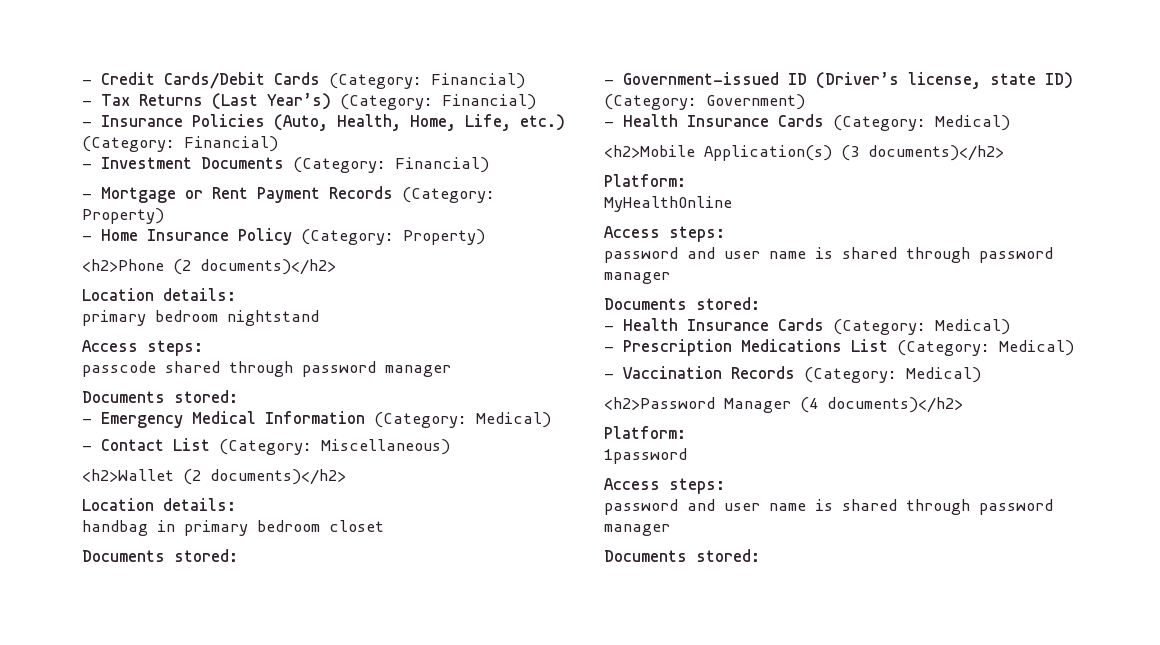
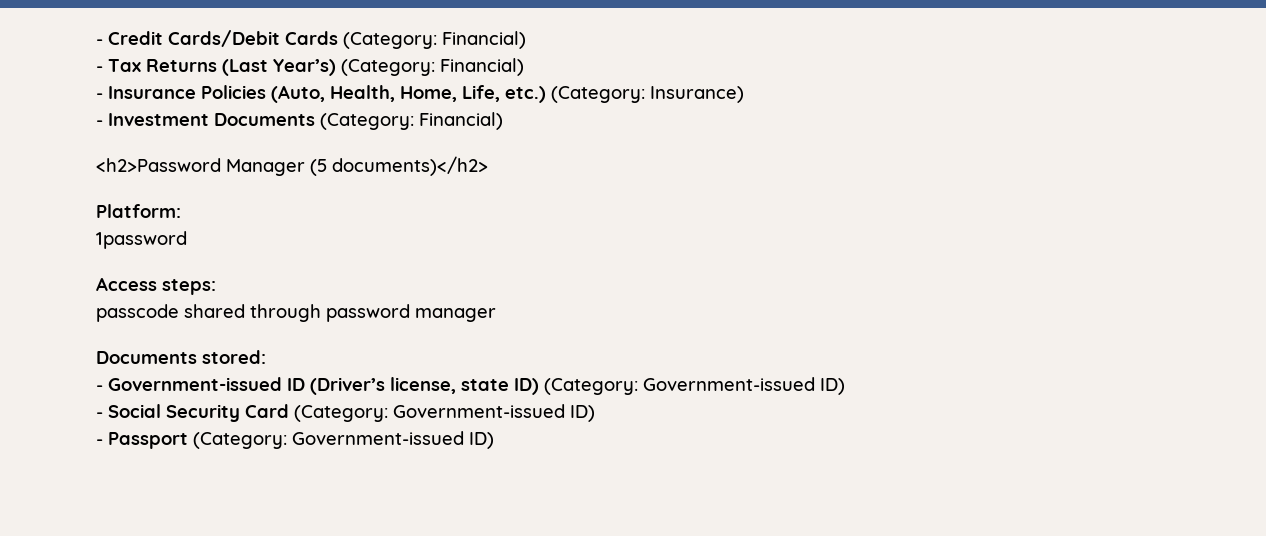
- - Insurance Policies (Auto, Health, Home, Life, etc.) (Category: Financial)
+ - Insurance Policies (Auto, Health, Home, Life, etc.) (Category: Insurance)
- - Mortgage or Rent Payment Records (Category: Property)
- - Home Insurance Policy (Category: Property)
- <h2>Phone (2 documents)</h2>
- Location details:
- primary bedroom nightstand
+ <h2>Password Manager (5 documents)</h2>
+ Platform:
+ 1password
- - Emergency Medical Information (Category: Medical)
- - Contact List (Category: Miscellaneous)
- <h2>Wallet (2 documents)</h2>
- Location details:
- handbag in primary bedroom closet
- Documents stored:
- - Government-issued ID (Driver’s license, state ID) (Category: Government)
- - Health Insurance Cards (Category: Medical)
- <h2>Mobile Application(s) (3 documents)</h2>
- Platform:
- MyHealthOnline
- Access steps:
- password and user name is shared through password manager
- Documents stored:
- - Health Insurance Cards (Category: Medical)
- - Prescription Medications List (Category: Medical)
- - Vaccination Records (Category: Medical)
- <h2>Password Manager (4 documents)</h2>
- Platform:
- 1password
- Access steps:
- password and user name is shared through password manager
- Documents stored:
+ - Government-issued ID (Driver’s license, state ID) (Category: Government-issued ID)
+ - Social Security Card (Category: Government-issued ID)
+ - Passport (Category: Government-issued ID)

